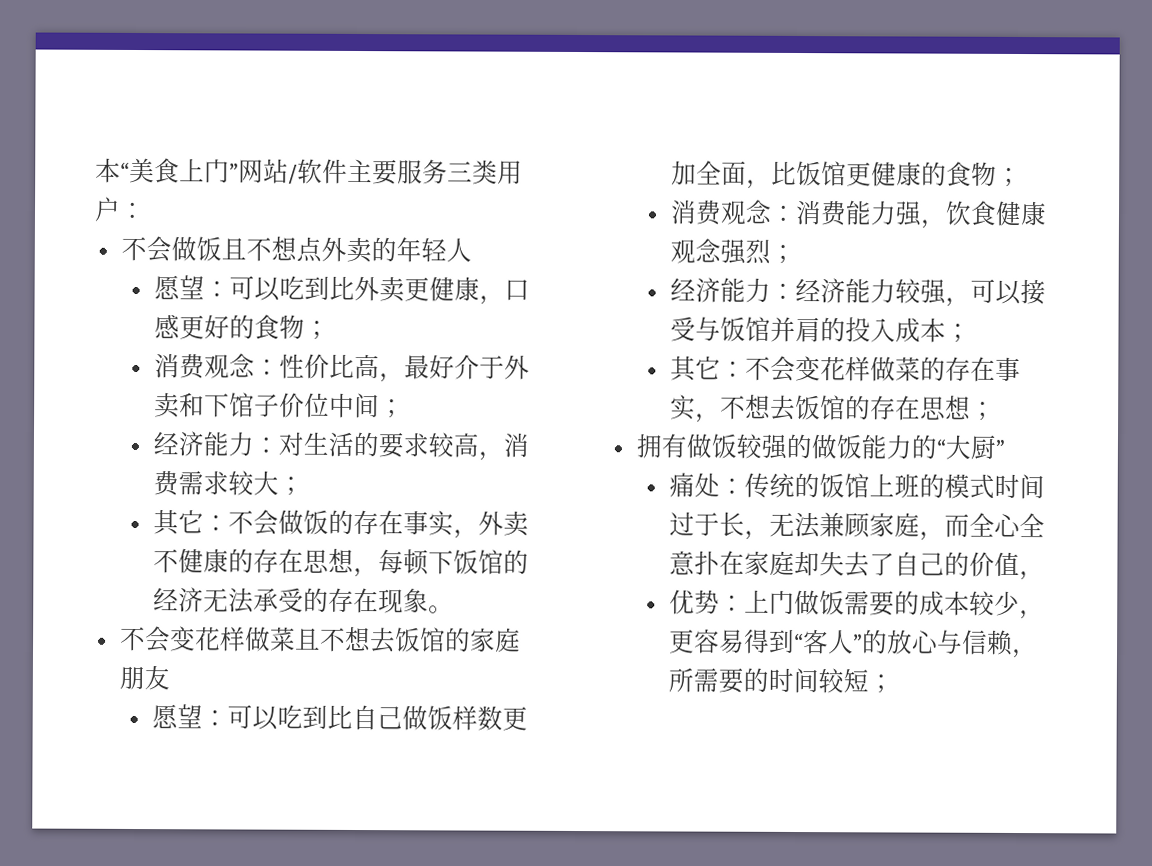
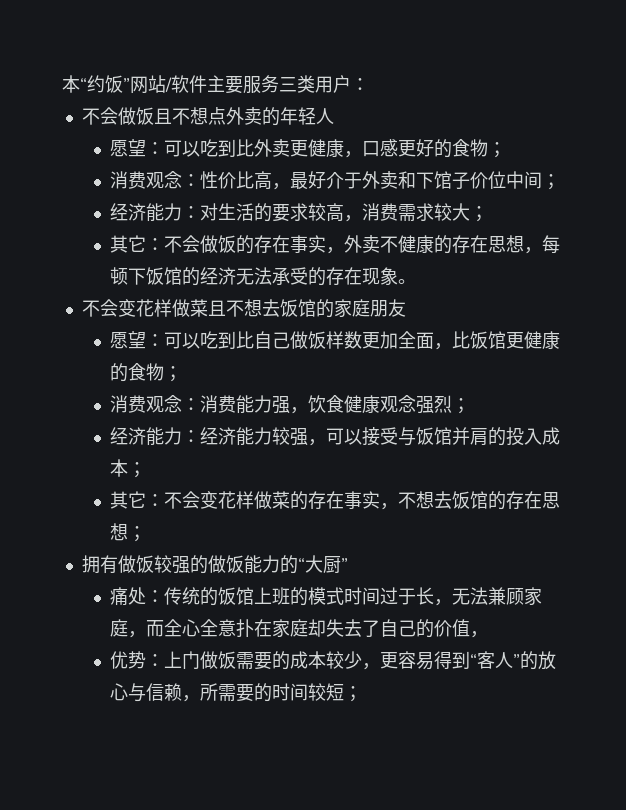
- 本“美食上门”网站/软件主要服务三类用户：
+ 本“约饭”网站/软件主要服务三类用户：

